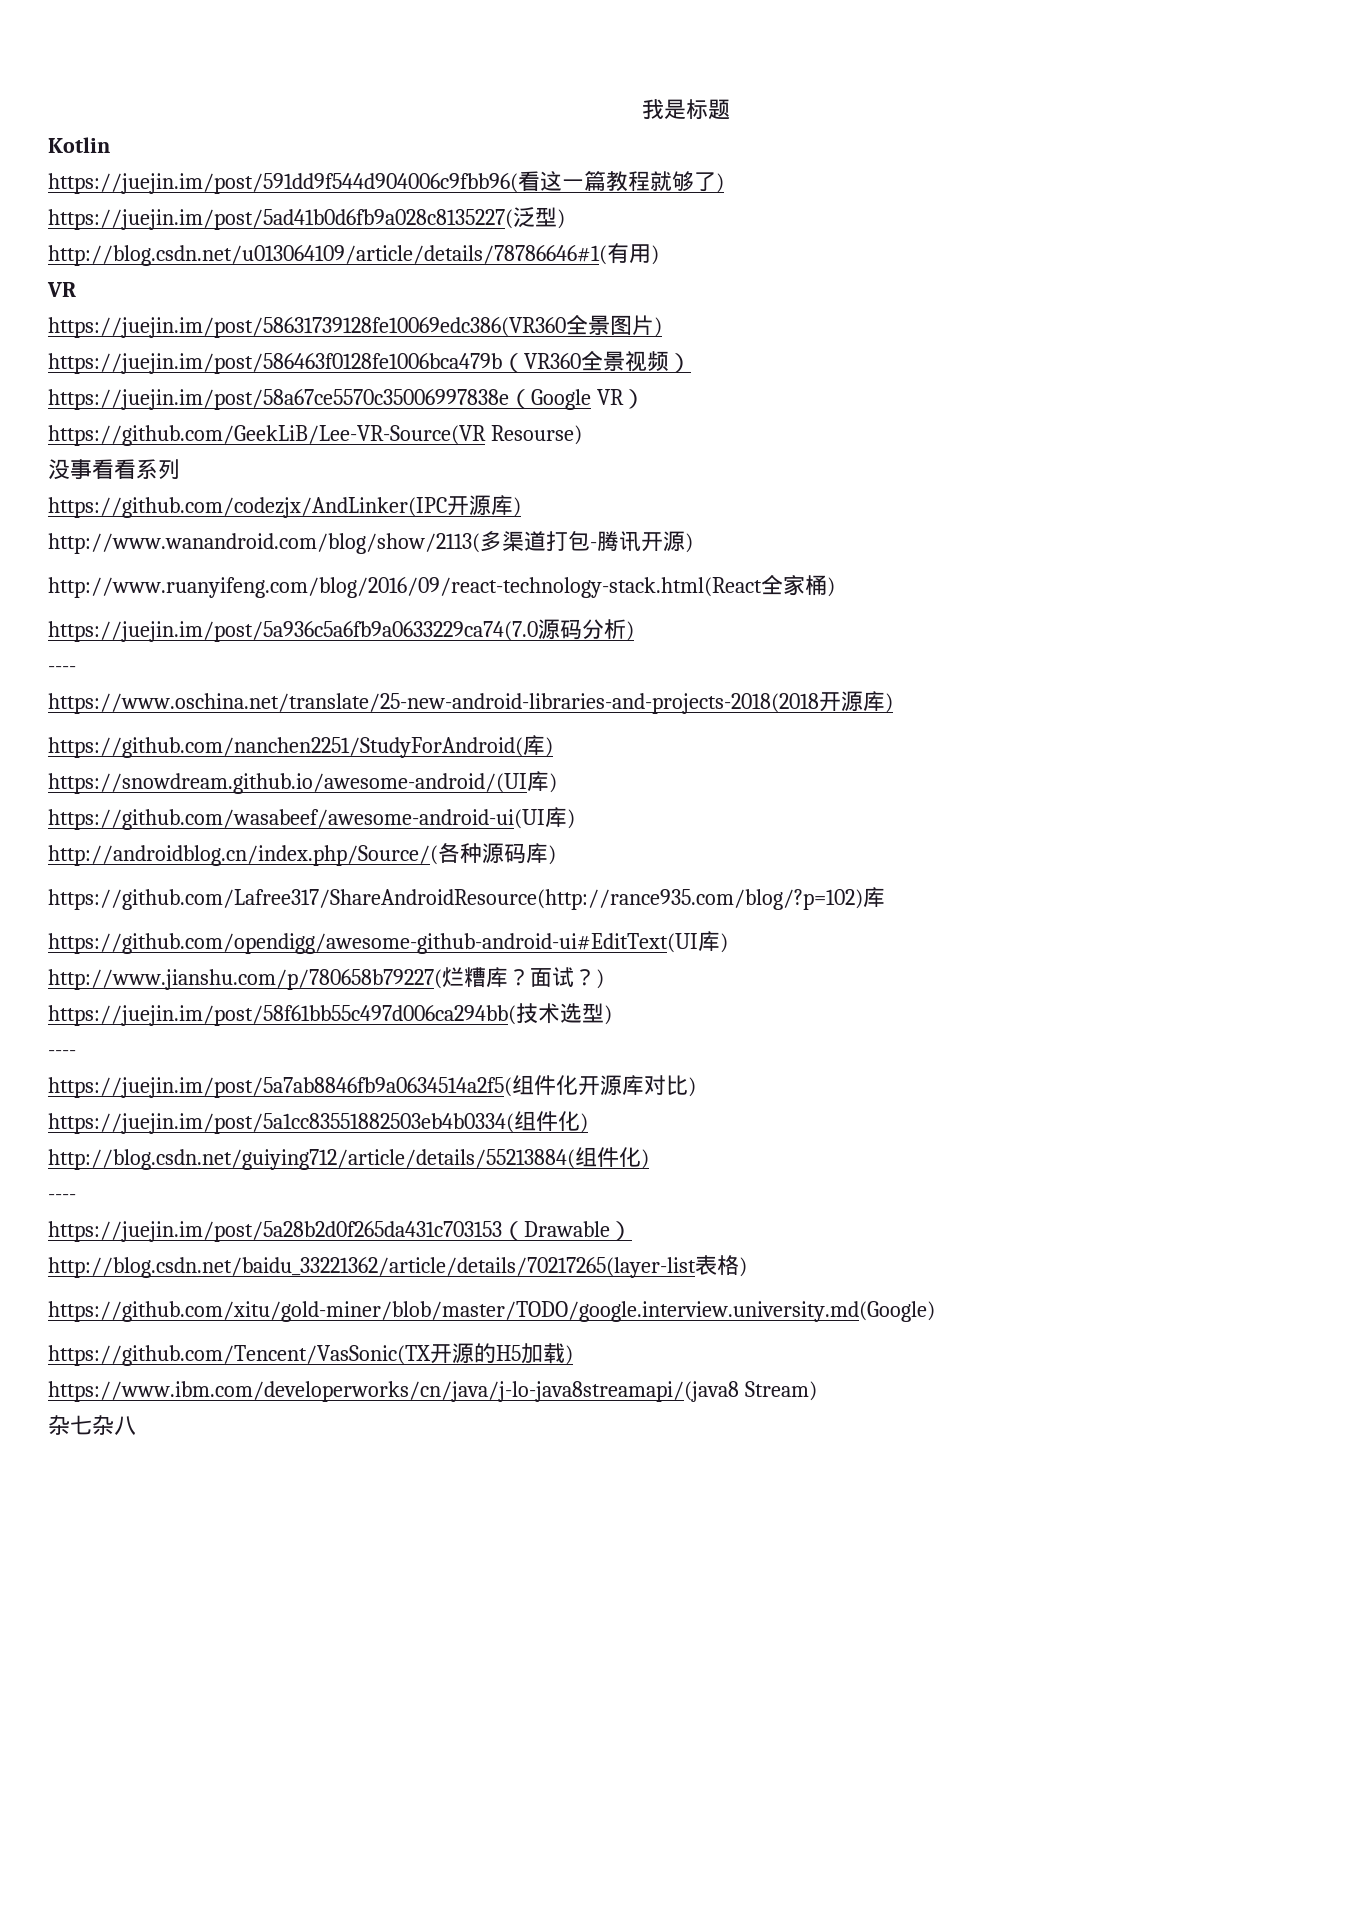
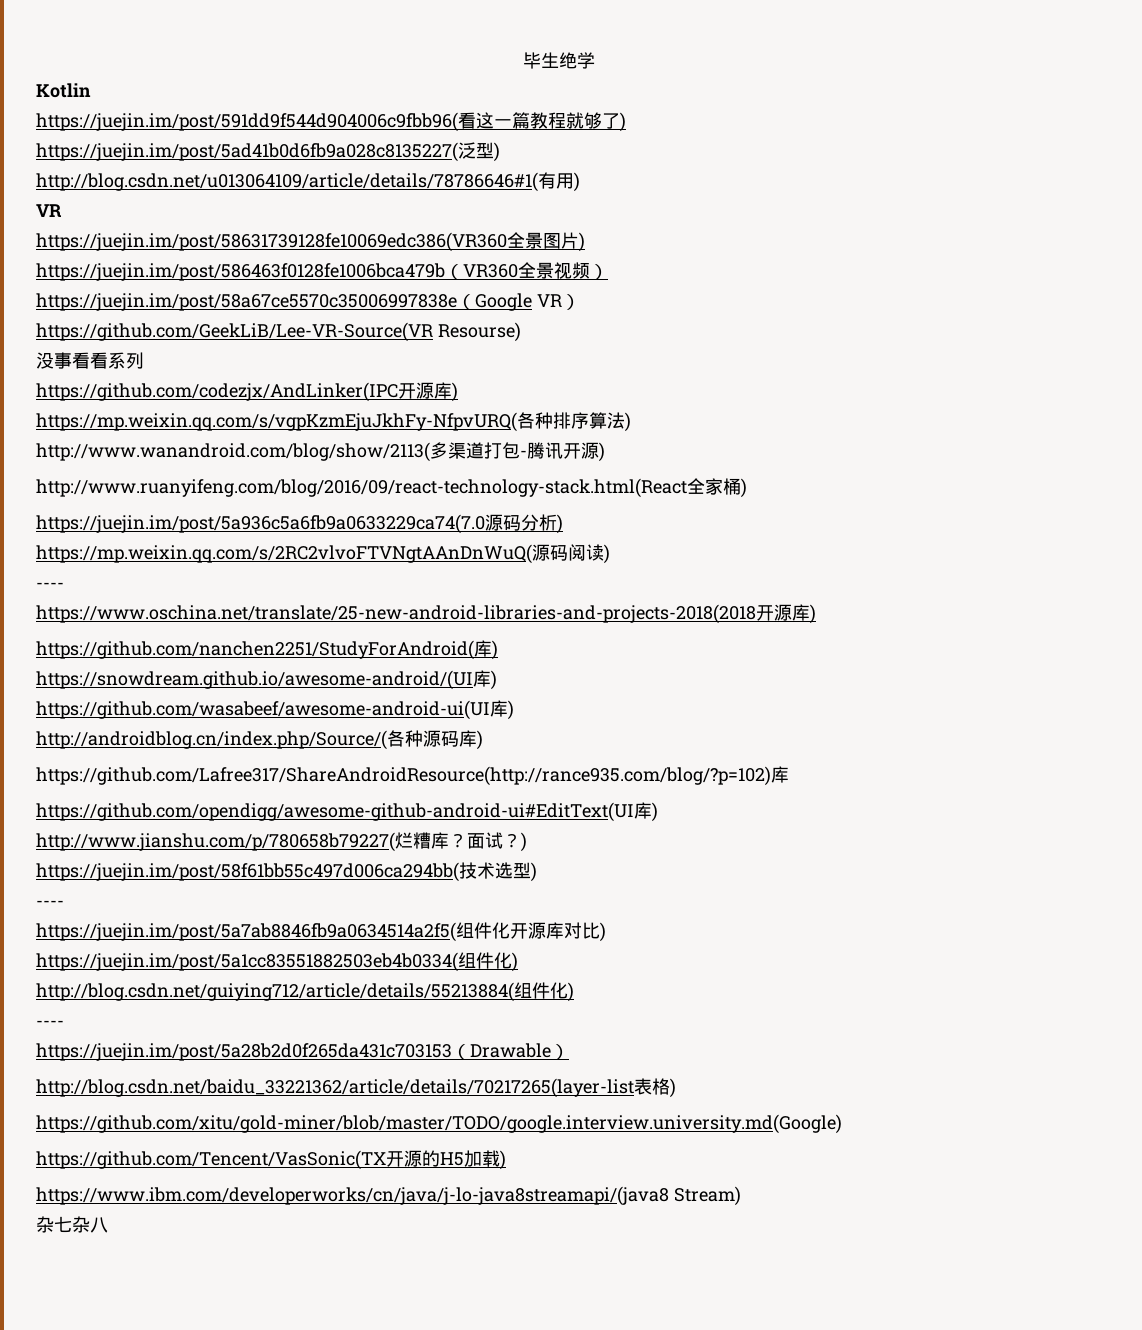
- 我是标题
+ 毕生绝学
+ https://mp.weixin.qq.com/s/vgpKzmEjuJkhFy-NfpvURQ(各种排序算法)
+ https://mp.weixin.qq.com/s/2RC2vlvoFTVNgtAAnDnWuQ(源码阅读)

